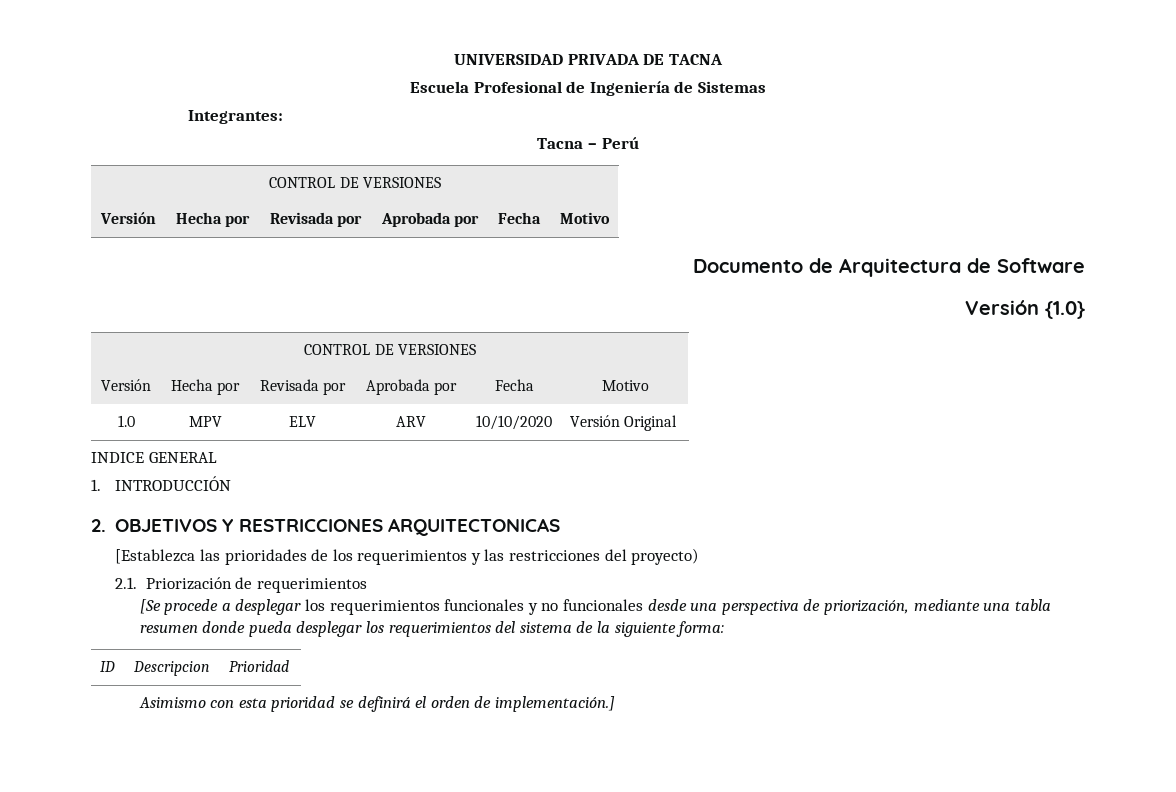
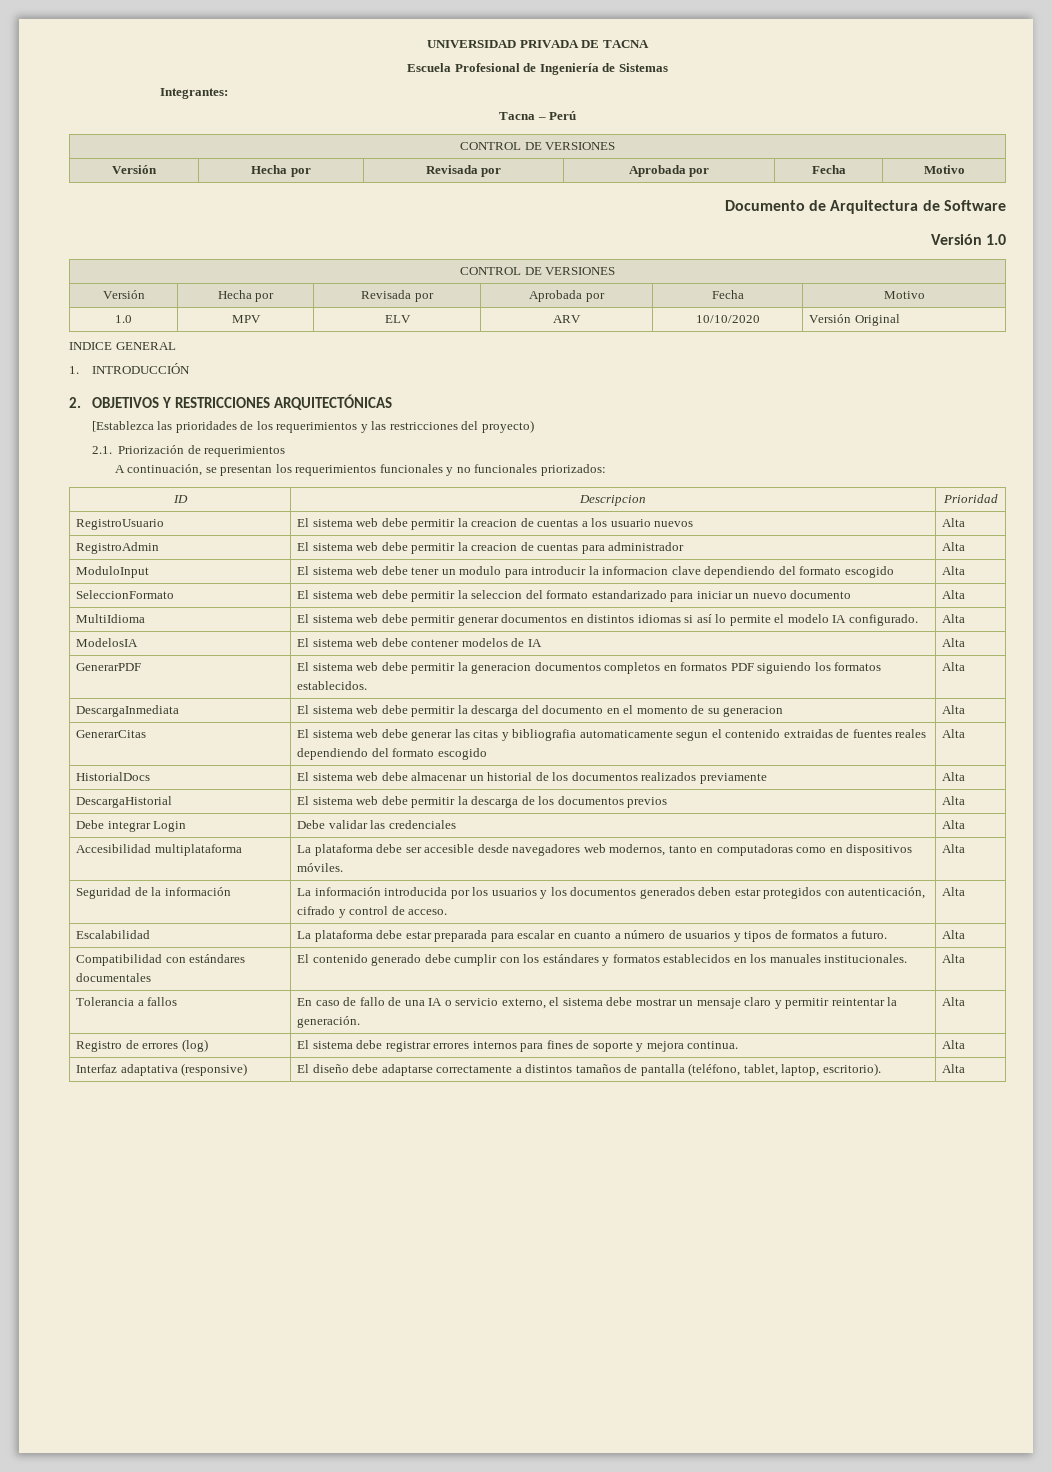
- Versión {1.0}
+ Versión 1.0
- 2. OBJETIVOS Y RESTRICCIONES ARQUITECTONICAS
+ 2. OBJETIVOS Y RESTRICCIONES ARQUITECTÓNICAS
- [Se procede a desplegar los requerimientos funcionales y no funcionales desde una perspectiva de priorización, mediante una tabla resumen donde pueda desplegar los requerimientos del sistema de la siguiente forma:
+ A continuación, se presentan los requerimientos funcionales y no funcionales priorizados:
  ID | Descripcion | Prioridad
- Asimismo con esta prioridad se definirá el orden de implementación.]
+ RegistroUsuario | El sistema web debe permitir la creacion de cuentas a los usuario nuevos | Alta
+ RegistroAdmin | El sistema web debe permitir la creacion de cuentas para administrador | Alta
+ ModuloInput | El sistema web debe tener un modulo para introducir la informacion clave dependiendo del formato escogido | Alta
+ SeleccionFormato | El sistema web debe permitir la seleccion del formato estandarizado para iniciar un nuevo documento | Alta
+ MultiIdioma | El sistema web debe permitir generar documentos en distintos idiomas si así lo permite el modelo IA configurado. | Alta
+ ModelosIA | El sistema web debe contener modelos de IA | Alta
+ GenerarPDF | El sistema web debe permitir la generacion documentos completos en formatos PDF siguiendo los formatos establecidos. | Alta
+ DescargaInmediata | El sistema web debe permitir la descarga del documento en el momento de su generacion | Alta
+ GenerarCitas | El sistema web debe generar las citas y bibliografia automaticamente segun el contenido extraidas de fuentes reales dependiendo del formato escogido | Alta
+ HistorialDocs | El sistema web debe almacenar un historial de los documentos realizados previamente | Alta
+ DescargaHistorial | El sistema web debe permitir la descarga de los documentos previos | Alta
+ Debe integrar Login | Debe validar las credenciales | Alta
+ Accesibilidad multiplataforma | La plataforma debe ser accesible desde navegadores web modernos, tanto en computadoras como en dispositivos móviles. | Alta
+ Seguridad de la información | La información introducida por los usuarios y los documentos generados deben estar protegidos con autenticación, cifrado y control de acceso. | Alta
+ Escalabilidad | La plataforma debe estar preparada para escalar en cuanto a número de usuarios y tipos de formatos a futuro. | Alta
+ Compatibilidad con estándares documentales | El contenido generado debe cumplir con los estándares y formatos establecidos en los manuales institucionales. | Alta
+ Tolerancia a fallos | En caso de fallo de una IA o servicio externo, el sistema debe mostrar un mensaje claro y permitir reintentar la generación. | Alta
+ Registro de errores (log) | El sistema debe registrar errores internos para fines de soporte y mejora continua. | Alta
+ Interfaz adaptativa (responsive) | El diseño debe adaptarse correctamente a distintos tamaños de pantalla (teléfono, tablet, laptop, escritorio). | Alta

